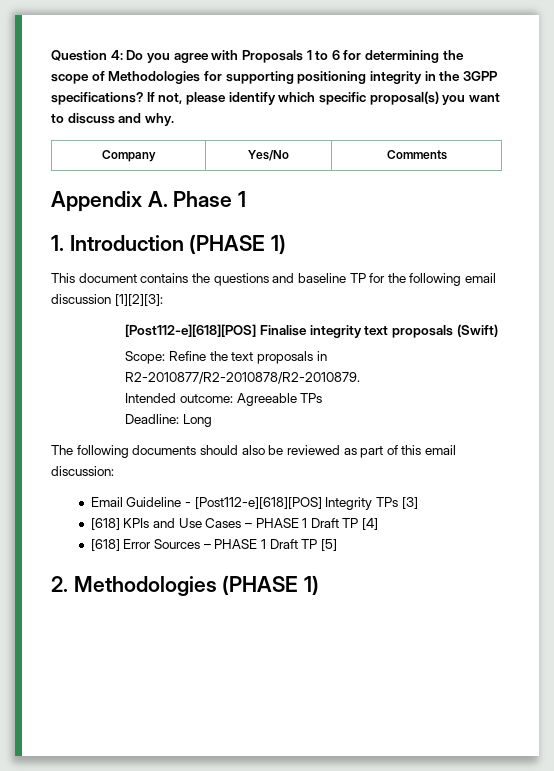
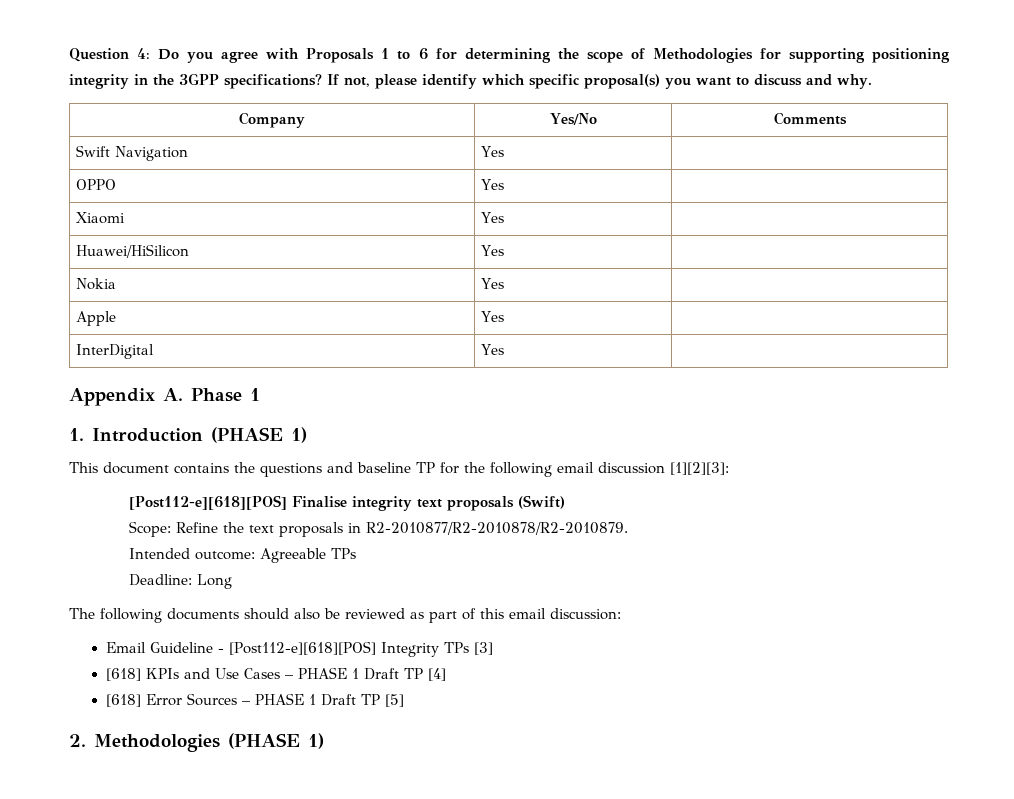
+ Swift Navigation | Yes |
+ OPPO | Yes |
+ Xiaomi | Yes |
+ Huawei/HiSilicon | Yes |
+ Nokia | Yes |
+ Apple | Yes |
+ InterDigital | Yes |

